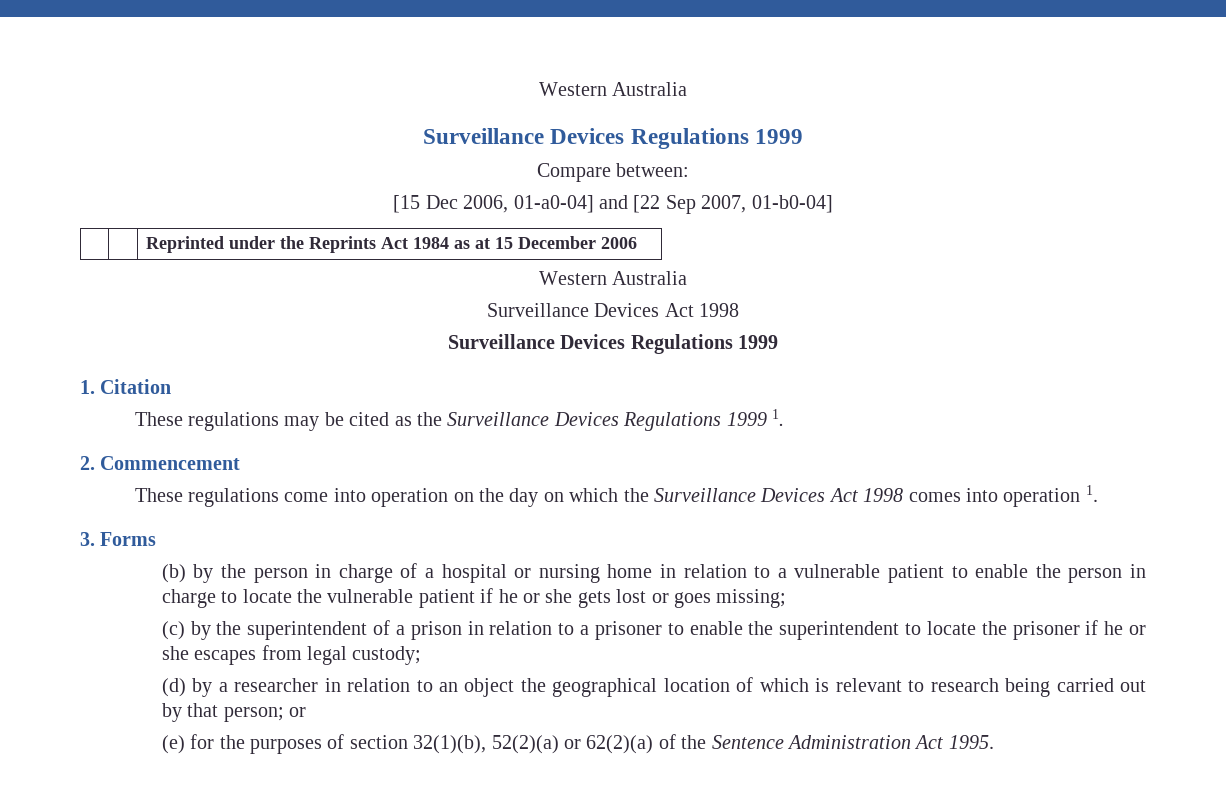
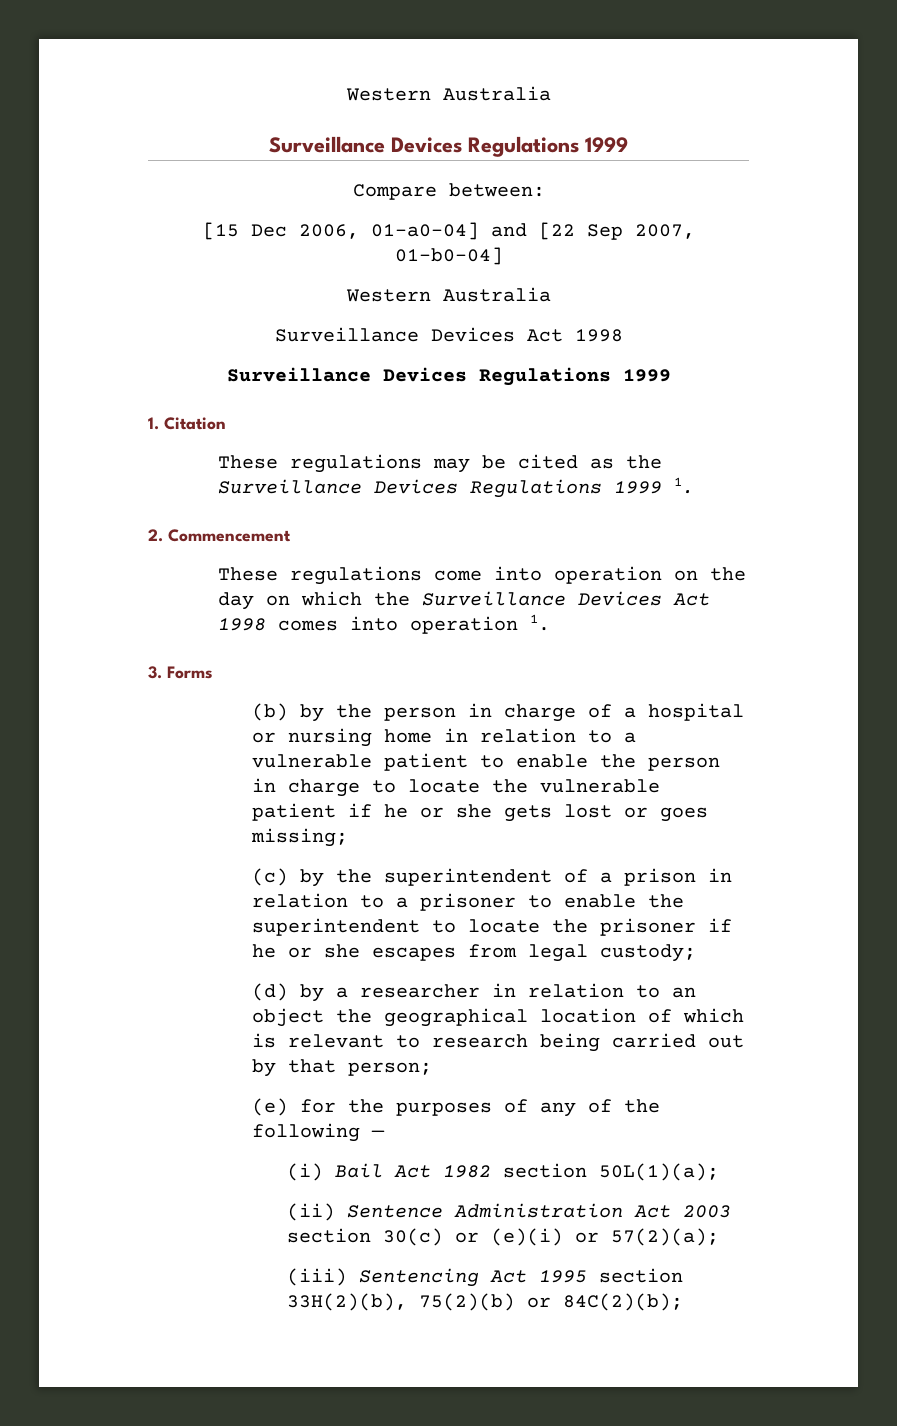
- | | Reprinted under the Reprints Act 1984 as at 15 December 2006
- (d) by a researcher in relation to an object the geographical location of which is relevant to research being carried out by that person; or
+ (d) by a researcher in relation to an object the geographical location of which is relevant to research being carried out by that person;
- (e) for the purposes of section 32(1)(b), 52(2)(a) or 62(2)(a) of the Sentence Administration Act 1995.
+ (e) for the purposes of any of the following —
+ (i) Bail Act 1982 section 50L(1)(a);
+ (ii) Sentence Administration Act 2003 section 30(c) or (e)(i) or 57(2)(a);
+ (iii) Sentencing Act 1995 section 33H(2)(b), 75(2)(b) or 84C(2)(b);

